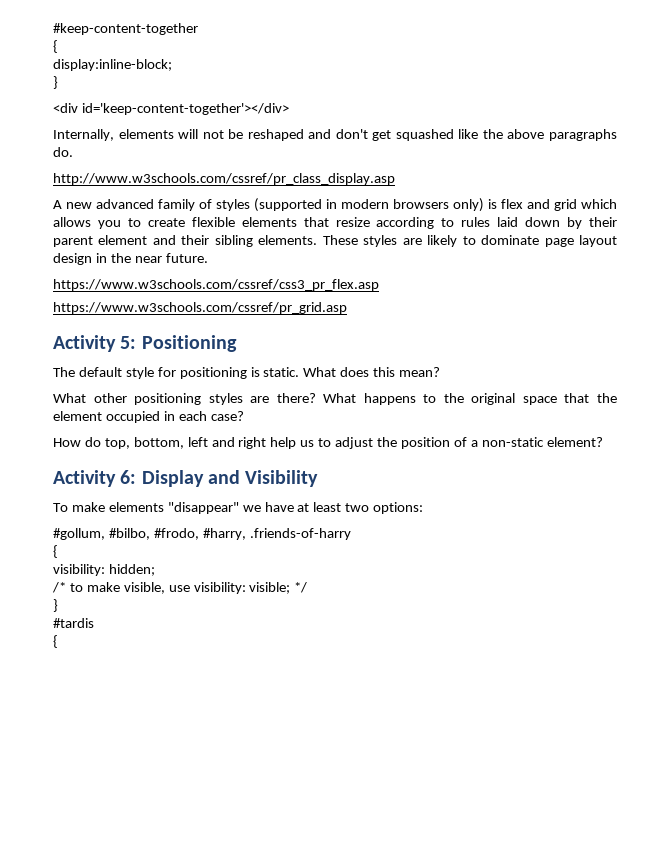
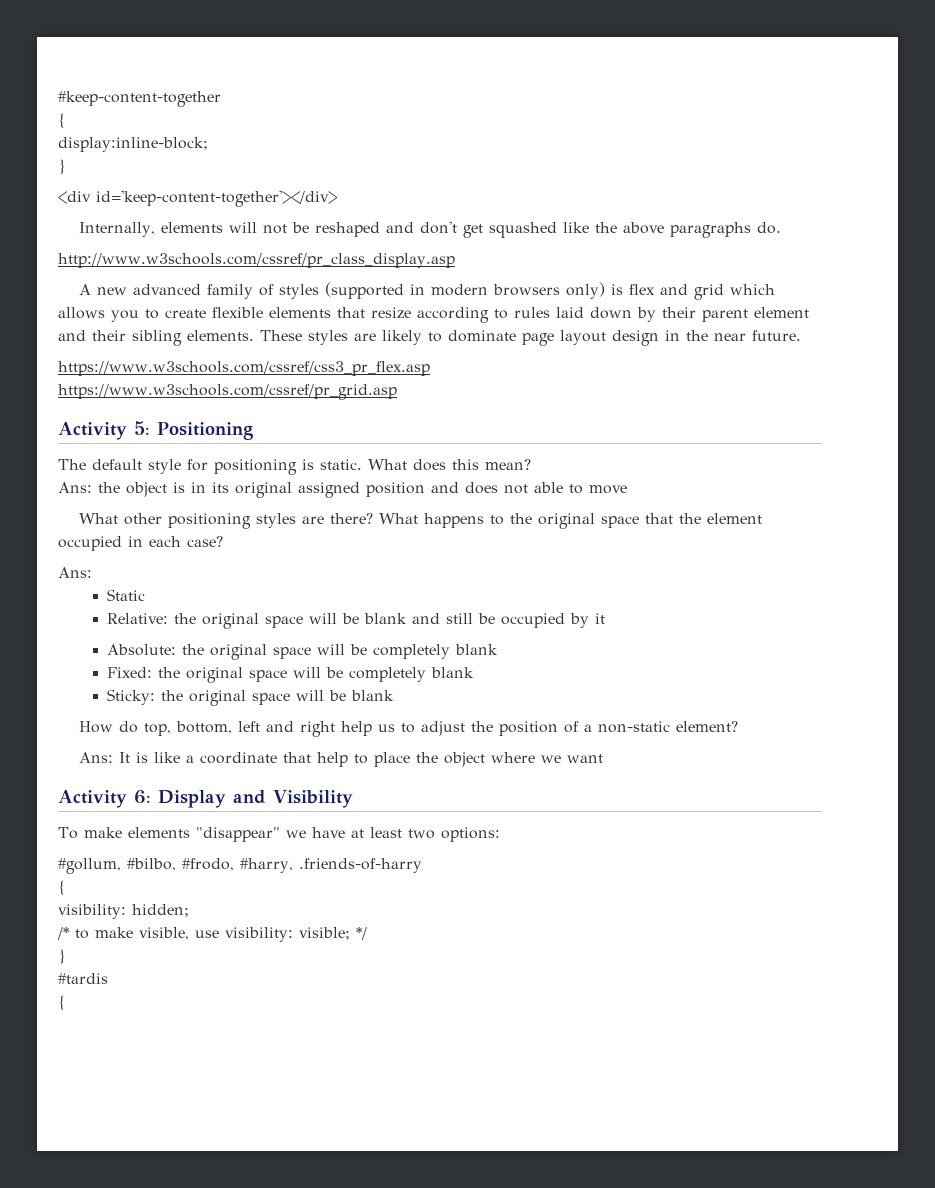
+ Ans: the object is in its original assigned position and does not able to move
  What happens to the original space that the element occupied in each case?
+ Ans:
+ Static
+ Relative: the original space will be blank and still be occupied by it
+ Absolute: the original space will be completely blank
+ Fixed: the original space will be completely blank
+ Sticky: the original space will be blank
+ Ans: It is like a coordinate that help to place the object where we want

